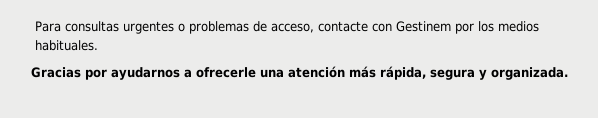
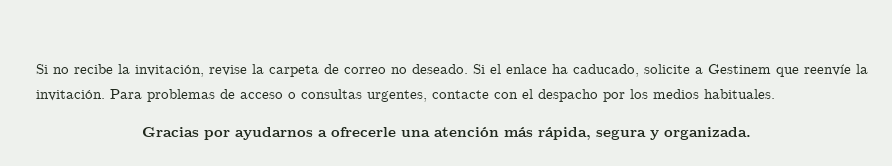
- Para consultas urgentes o problemas de acceso, contacte con Gestinem por los medios habituales.
+ Si no recibe la invitación, revise la carpeta de correo no deseado. Si el enlace ha caducado, solicite a Gestinem que reenvíe la invitación. Para problemas de acceso o consultas urgentes, contacte con el despacho por los medios habituales.

